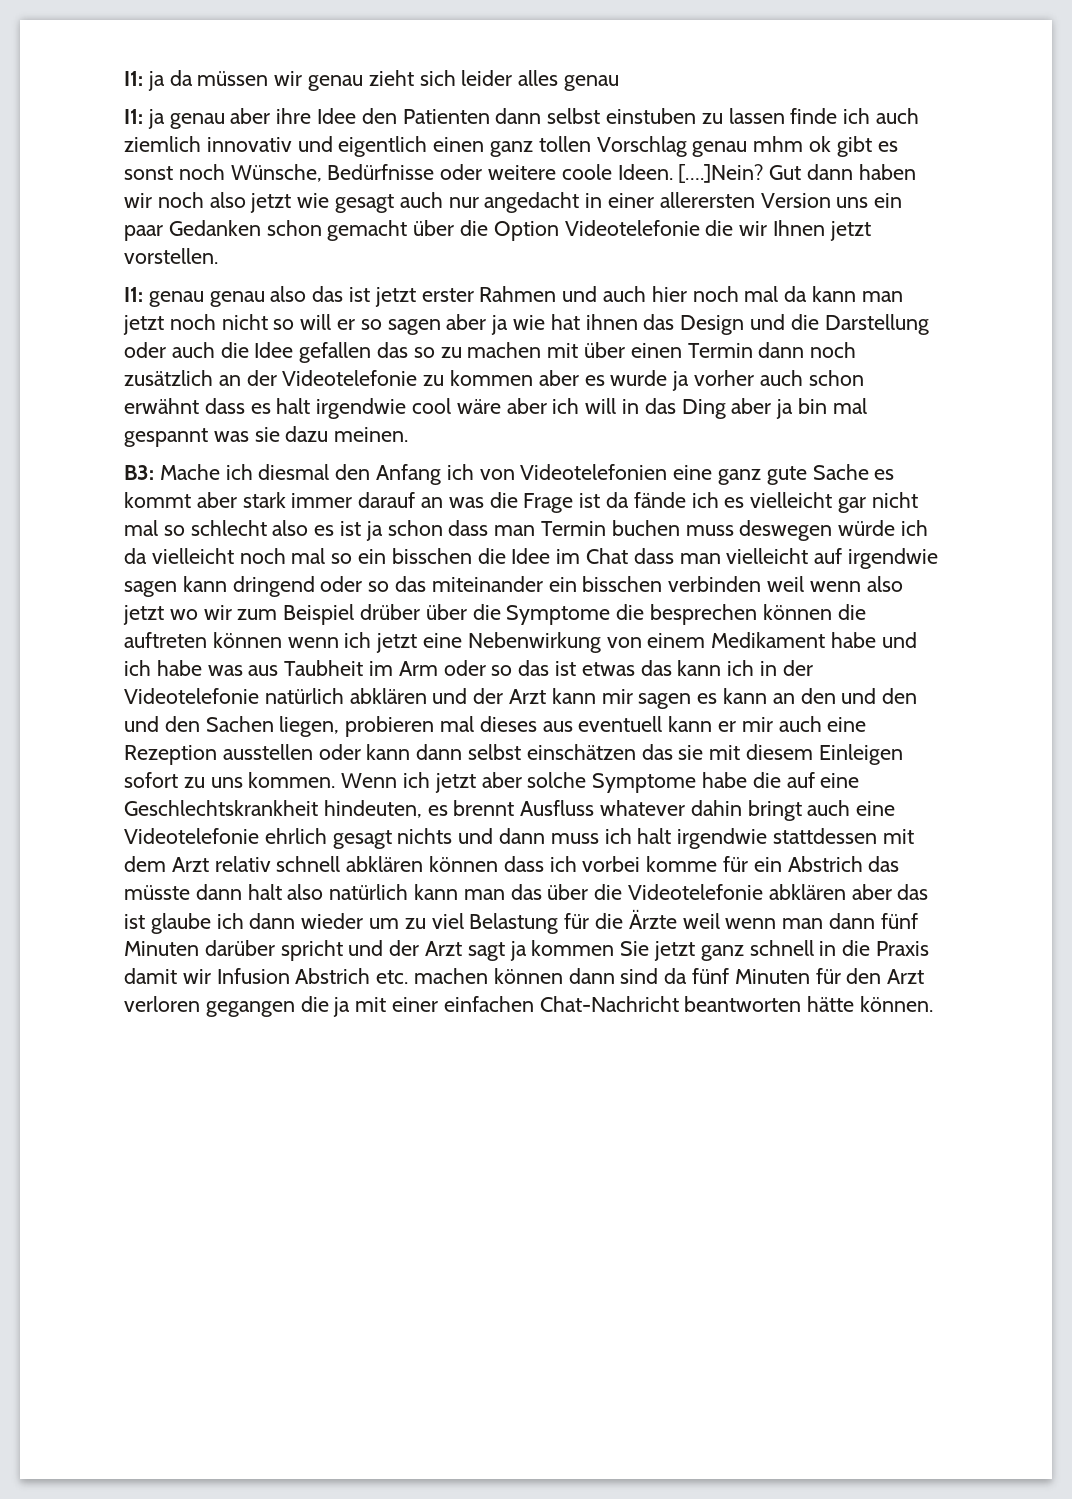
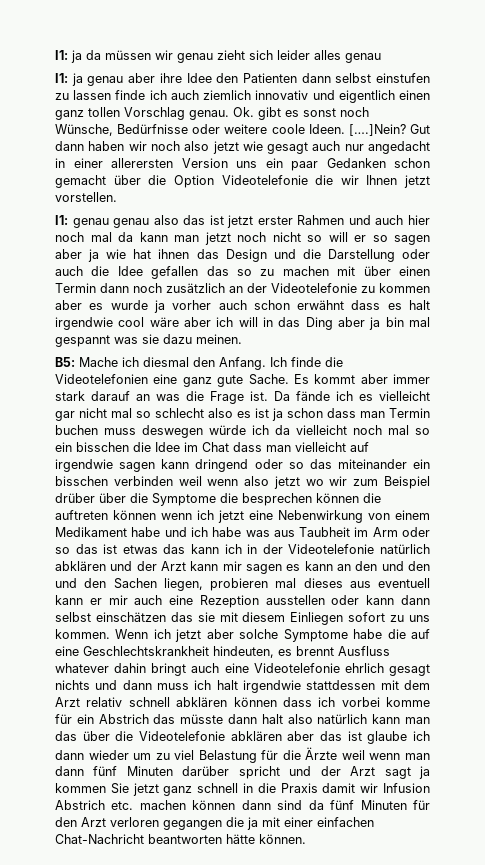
- I1: ja genau aber ihre Idee den Patienten dann selbst einstuben zu lassen finde ich auch ziemlich innovativ und eigentlich einen ganz tollen Vorschlag genau mhm ok gibt es sonst noch Wünsche, Bedürfnisse oder weitere coole Ideen.
+ I1: ja genau aber ihre Idee den Patienten dann selbst einstufen zu lassen finde ich auch ziemlich innovativ und eigentlich einen ganz tollen Vorschlag genau. Ok. gibt es sonst noch Wünsche, Bedürfnisse oder weitere coole Ideen.
- B3:
+ B5:
- Mache ich diesmal den Anfang ich von Videotelefonien eine ganz gute Sache es kommt aber stark immer darauf an was die Frage ist da fände ich es vielleicht gar nicht mal so schlecht also es ist ja schon dass man Termin buchen muss deswegen würde ich da vielleicht noch mal so ein bisschen die Idee im Chat dass man vielleicht auf irgendwie sagen kann dringend oder so das miteinander ein bisschen verbinden weil wenn also jetzt wo wir zum Beispiel drüber über die Symptome die besprechen können die auftreten können wenn ich jetzt eine Nebenwirkung von einem Medikament habe und ich habe was aus Taubheit im Arm oder so das ist etwas das kann ich in der Videotelefonie natürlich abklären und der Arzt kann mir sagen es kann an den und den und den Sachen liegen, probieren mal dieses aus eventuell kann er mir auch eine Rezeption ausstellen oder kann dann selbst einschätzen das sie mit diesem Einleigen sofort zu uns kommen.
+ Mache ich diesmal den Anfang. Ich finde die Videotelefonien eine ganz gute Sache. Es kommt aber immer stark darauf an was die Frage ist. Da fände ich es vielleicht gar nicht mal so schlecht also es ist ja schon dass man Termin buchen muss deswegen würde ich da vielleicht noch mal so ein bisschen die Idee im Chat dass man vielleicht auf irgendwie sagen kann dringend oder so das miteinander ein bisschen verbinden weil wenn also jetzt wo wir zum Beispiel drüber über die Symptome die besprechen können die auftreten können wenn ich jetzt eine Nebenwirkung von einem Medikament habe und ich habe was aus Taubheit im Arm oder so das ist etwas das kann ich in der Videotelefonie natürlich abklären und der Arzt kann mir sagen es kann an den und den und den Sachen liegen, probieren mal dieses aus eventuell kann er mir auch eine Rezeption ausstellen oder kann dann selbst einschätzen das sie mit diesem Einliegen sofort zu uns kommen.

